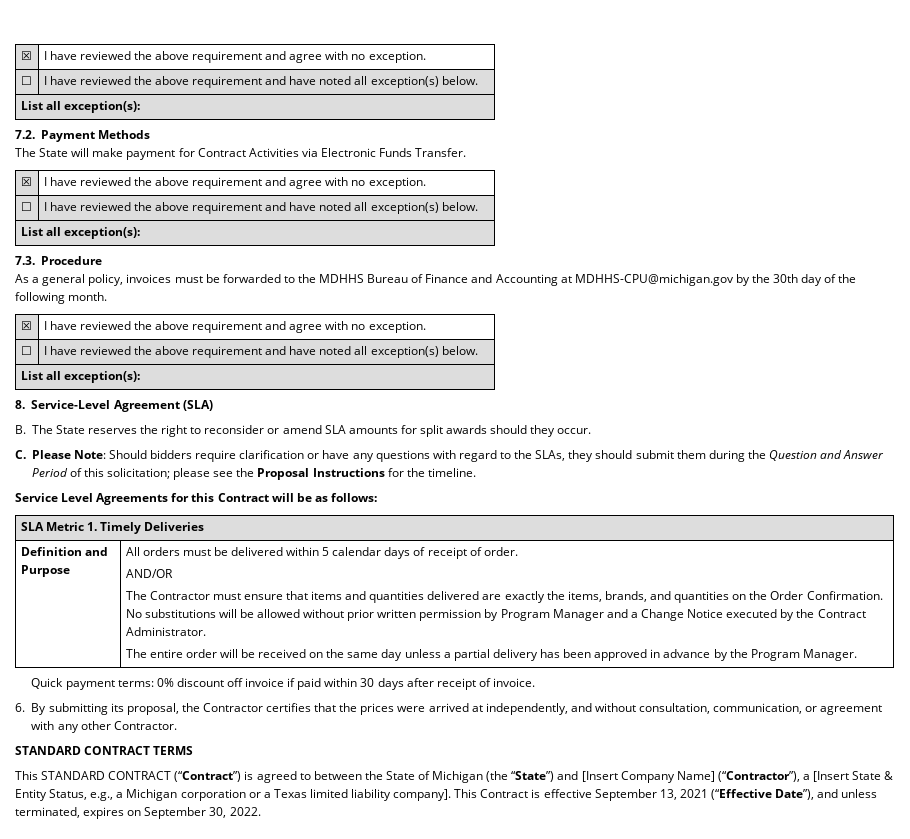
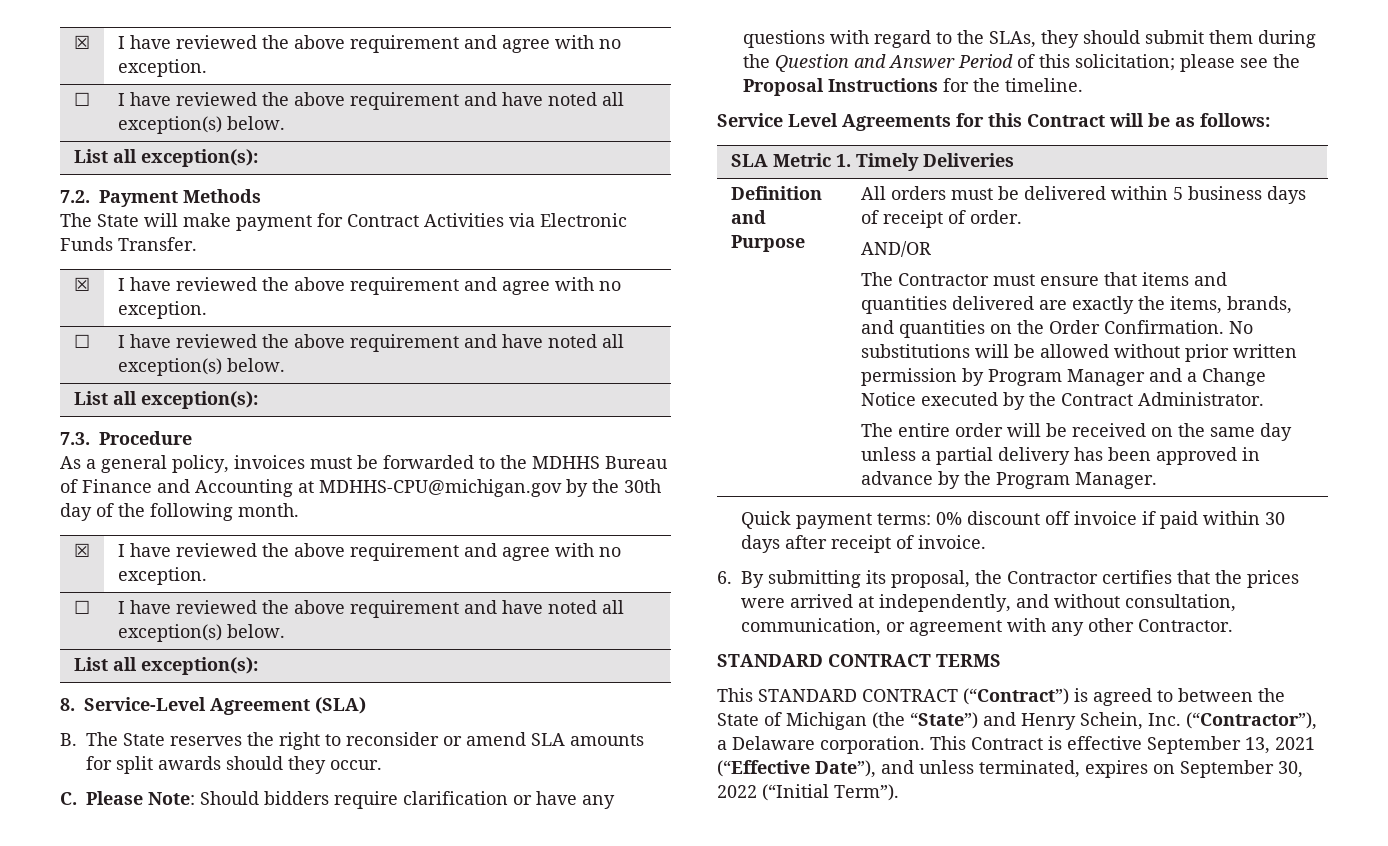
- All orders must be delivered within 5 calendar days of receipt of order.
+ All orders must be delivered within 5 business days of receipt of order.
- This STANDARD CONTRACT (“Contract”) is agreed to between the State of Michigan (the “State”) and [Insert Company Name] (“Contractor”), a [Insert State & Entity Status, e.g., a Michigan corporation or a Texas limited liability company].
+ This STANDARD CONTRACT (“Contract”) is agreed to between the State of Michigan (the “State”) and Henry Schein, Inc. (“Contractor”), a Delaware corporation.
- This Contract is effective September 13, 2021 (“Effective Date”), and unless terminated, expires on September 30, 2022.
+ This Contract is effective September 13, 2021 (“Effective Date”), and unless terminated, expires on September 30, 2022 (“Initial Term”).

